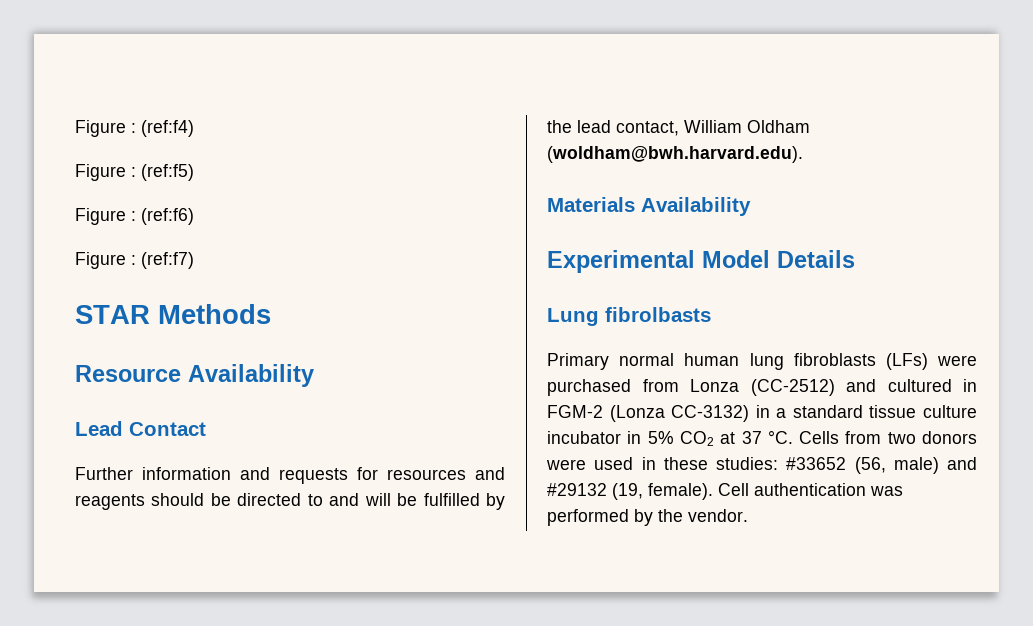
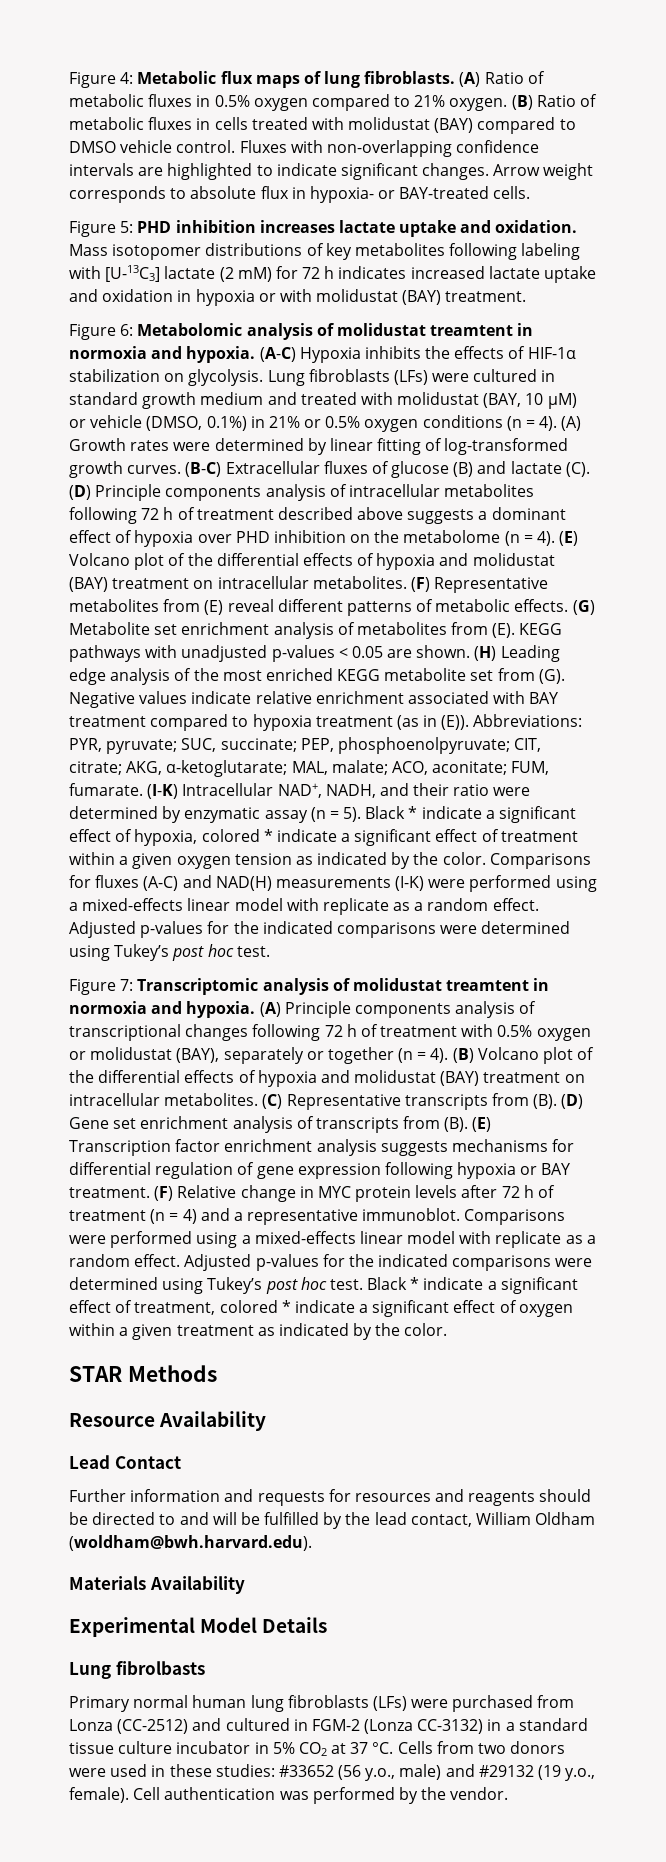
- Figure : (ref:f4)
- Figure : (ref:f5)
- Figure : (ref:f6)
- Figure : (ref:f7)
+ Figure 4: Metabolic flux maps of lung fibroblasts. (A) Ratio of metabolic fluxes in 0.5% oxygen compared to 21% oxygen. (B) Ratio of metabolic fluxes in cells treated with molidustat (BAY) compared to DMSO vehicle control. Fluxes with non-overlapping confidence intervals are highlighted to indicate significant changes. Arrow weight corresponds to absolute flux in hypoxia- or BAY-treated cells.
+ Figure 5: PHD inhibition increases lactate uptake and oxidation. Mass isotopomer distributions of key metabolites following labeling with [U-13C3] lactate (2 mM) for 72 h indicates increased lactate uptake and oxidation in hypoxia or with molidustat (BAY) treatment.
+ Figure 6: Metabolomic analysis of molidustat treamtent in normoxia and hypoxia. (A-C) Hypoxia inhibits the effects of HIF-1α stabilization on glycolysis. Lung fibroblasts (LFs) were cultured in standard growth medium and treated with molidustat (BAY, 10 μM) or vehicle (DMSO, 0.1%) in 21% or 0.5% oxygen conditions (n = 4). (A) Growth rates were determined by linear fitting of log-transformed growth curves. (B-C) Extracellular fluxes of glucose (B) and lactate (C). (D) Principle components analysis of intracellular metabolites following 72 h of treatment described above suggests a dominant effect of hypoxia over PHD inhibition on the metabolome (n = 4). (E) Volcano plot of the differential effects of hypoxia and molidustat (BAY) treatment on intracellular metabolites. (F) Representative metabolites from (E) reveal different patterns of metabolic effects. (G) Metabolite set enrichment analysis of metabolites from (E). KEGG pathways with unadjusted p-values < 0.05 are shown. (H) Leading edge analysis of the most enriched KEGG metabolite set from (G). Negative values indicate relative enrichment associated with BAY treatment compared to hypoxia treatment (as in (E)). Abbreviations: PYR, pyruvate; SUC, succinate; PEP, phosphoenolpyruvate; CIT, citrate; AKG, α-ketoglutarate; MAL, malate; ACO, aconitate; FUM, fumarate. (I-K) Intracellular NAD+, NADH, and their ratio were determined by enzymatic assay (n = 5). Black * indicate a significant effect of hypoxia, colored * indicate a significant effect of treatment within a given oxygen tension as indicated by the color. Comparisons for fluxes (A-C) and NAD(H) measurements (I-K) were performed using a mixed-effects linear model with replicate as a random effect. Adjusted p-values for the indicated comparisons were determined using Tukey’s post hoc test.
+ Figure 7: Transcriptomic analysis of molidustat treamtent in normoxia and hypoxia. (A) Principle components analysis of transcriptional changes following 72 h of treatment with 0.5% oxygen or molidustat (BAY), separately or together (n = 4). (B) Volcano plot of the differential effects of hypoxia and molidustat (BAY) treatment on intracellular metabolites. (C) Representative transcripts from (B). (D) Gene set enrichment analysis of transcripts from (B). (E) Transcription factor enrichment analysis suggests mechanisms for differential regulation of gene expression following hypoxia or BAY treatment. (F) Relative change in MYC protein levels after 72 h of treatment (n = 4) and a representative immunoblot. Comparisons were performed using a mixed-effects linear model with replicate as a random effect. Adjusted p-values for the indicated comparisons were determined using Tukey’s post hoc test. Black * indicate a significant effect of treatment, colored * indicate a significant effect of oxygen within a given treatment as indicated by the color.
- Cells from two donors were used in these studies: #33652 (56, male) and #29132 (19, female).
+ Cells from two donors were used in these studies: #33652 (56 y.o., male) and #29132 (19 y.o., female).

